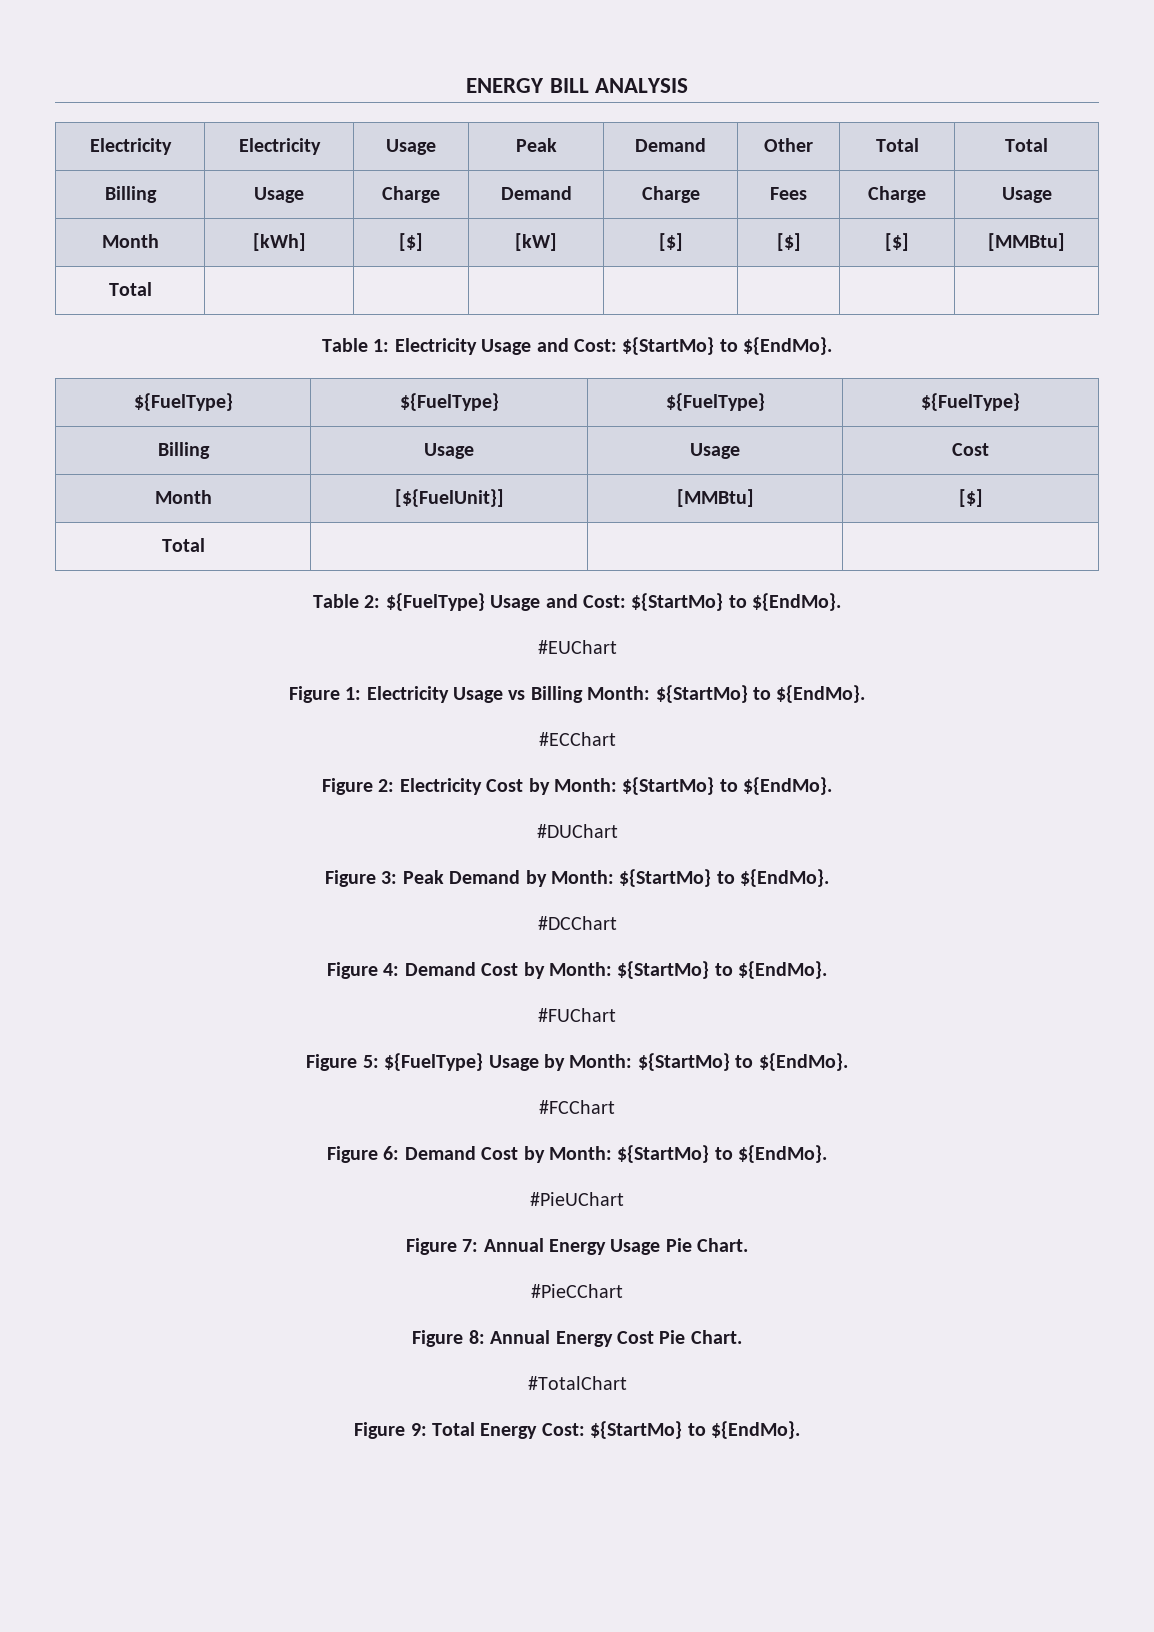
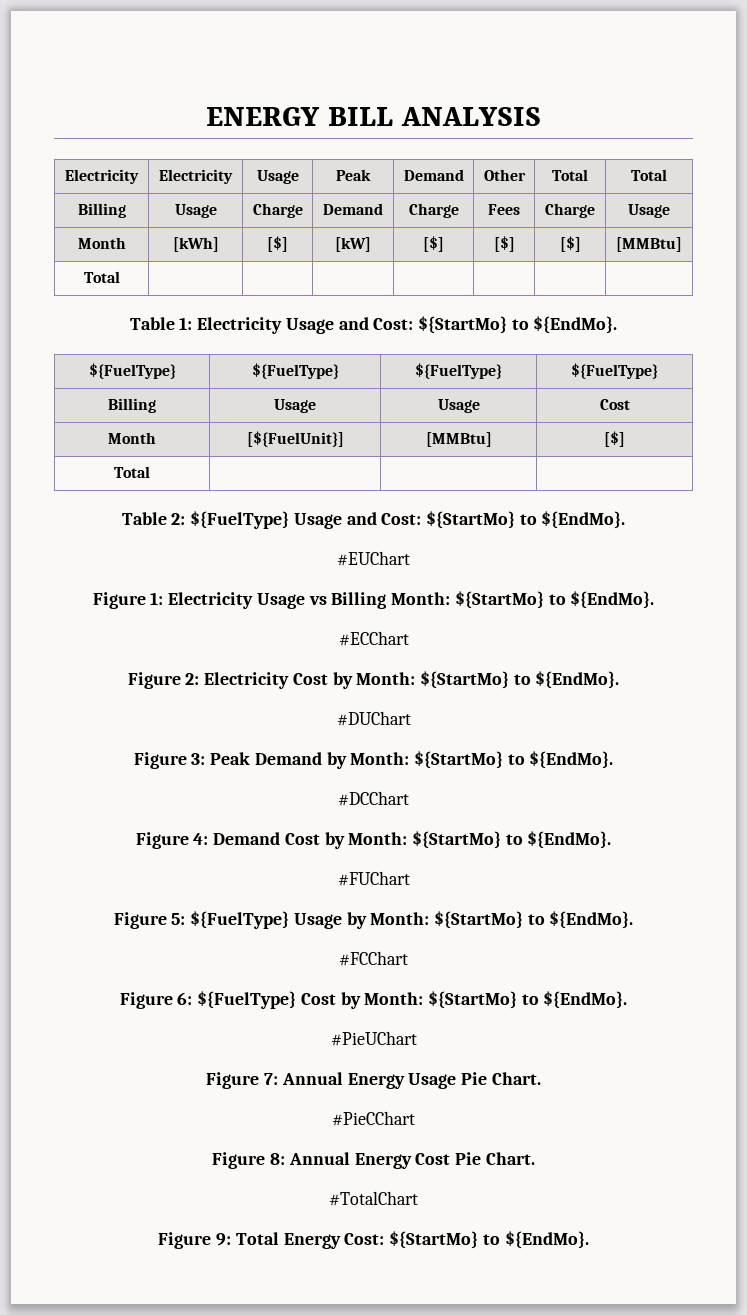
- Figure 6: Demand Cost by Month: ${StartMo} to ${EndMo}.
+ Figure 6: ${FuelType} Cost by Month: ${StartMo} to ${EndMo}.

